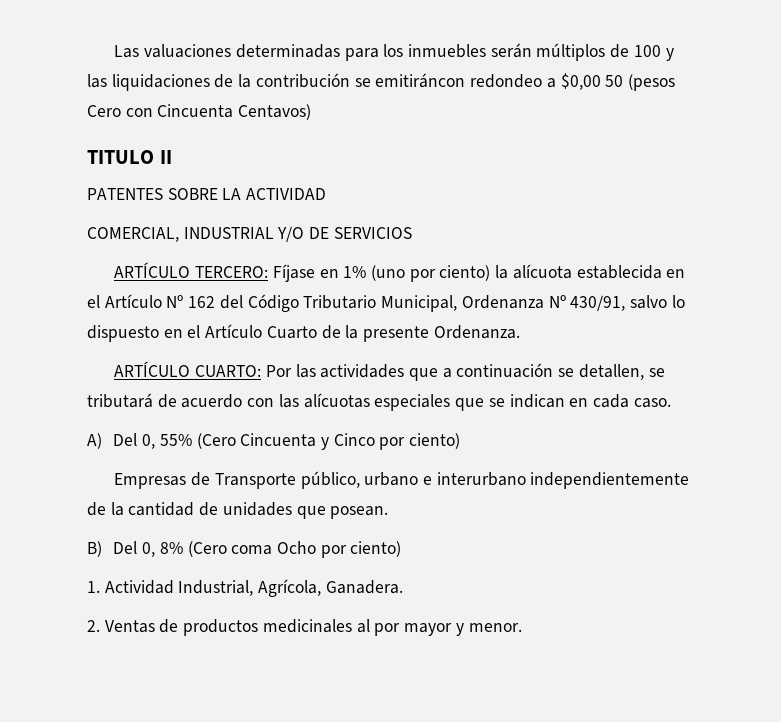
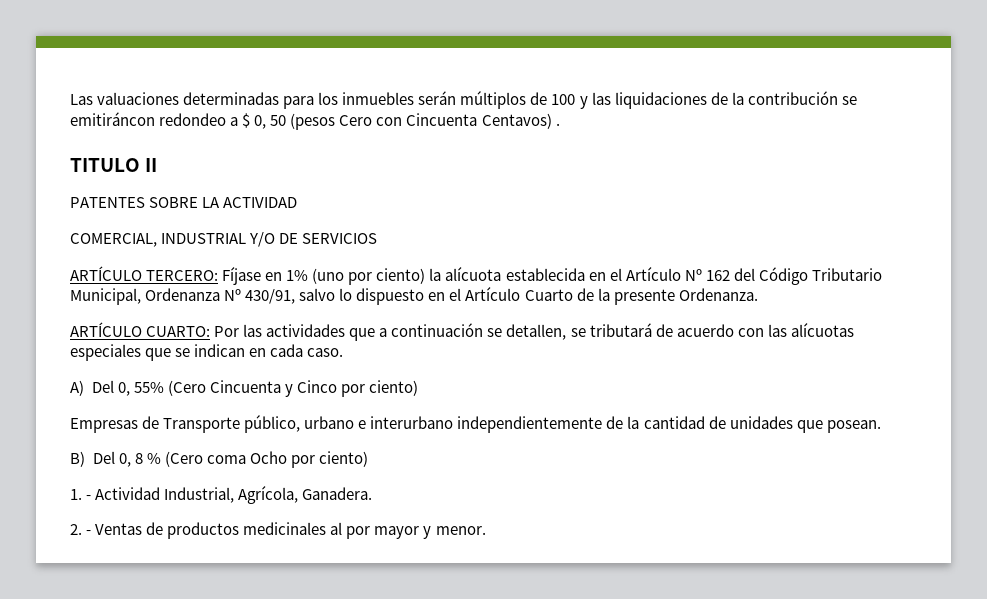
- Las valuaciones determinadas para los inmuebles serán múltiplos de 100 y las liquidaciones de la contribución se emitiráncon redondeo a $0,00 50 (pesos Cero con Cincuenta Centavos)
+ Las valuaciones determinadas para los inmuebles serán múltiplos de 100 y las liquidaciones de la contribución se emitiráncon redondeo a $ 0, 50 (pesos Cero con Cincuenta Centavos) .
- B) Del 0, 8% (Cero coma Ocho por ciento)
+ B) Del 0, 8 % (Cero coma Ocho por ciento)
- 1. Actividad Industrial, Agrícola, Ganadera.
+ 1. - Actividad Industrial, Agrícola, Ganadera.
- 2. Ventas de productos medicinales al por mayor y menor.
+ 2. - Ventas de productos medicinales al por mayor y menor.

